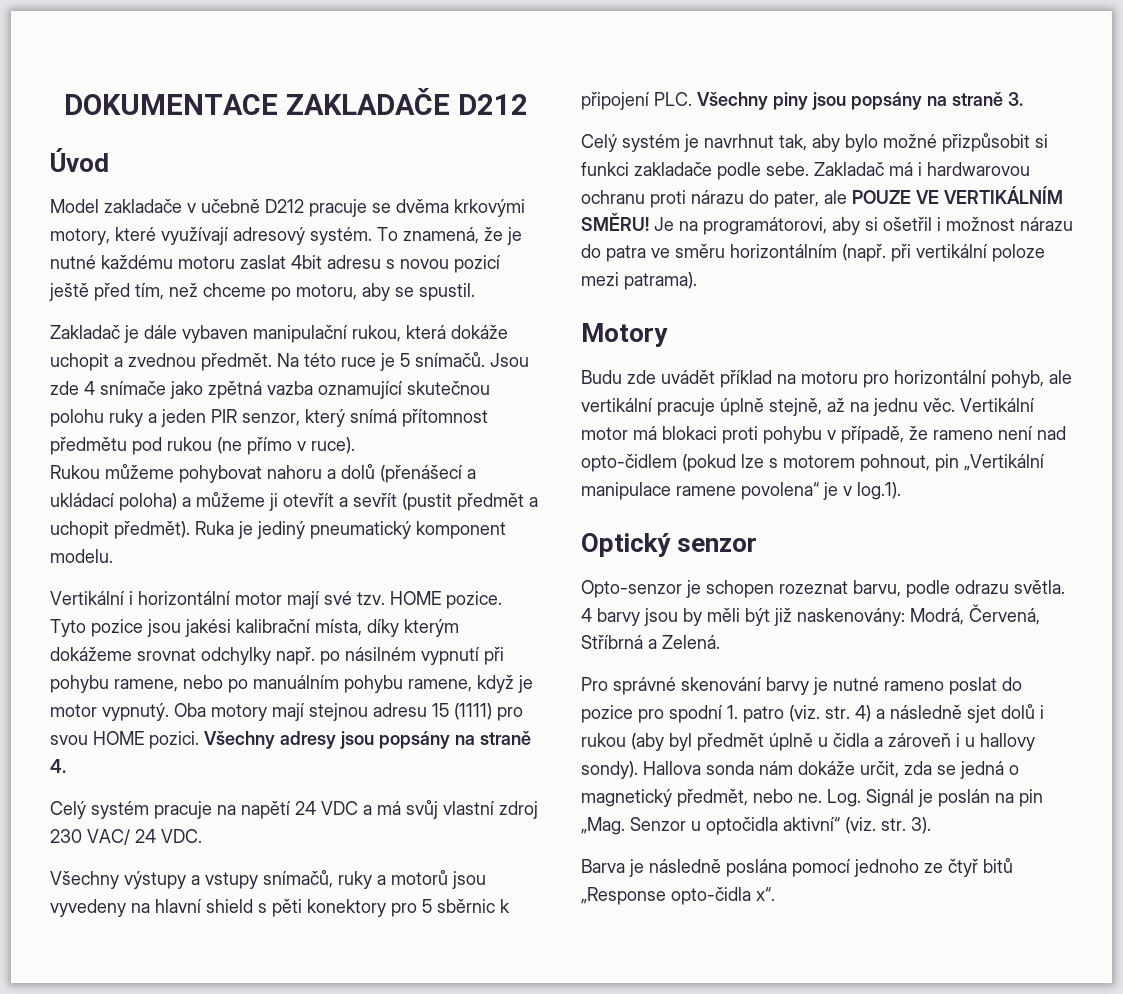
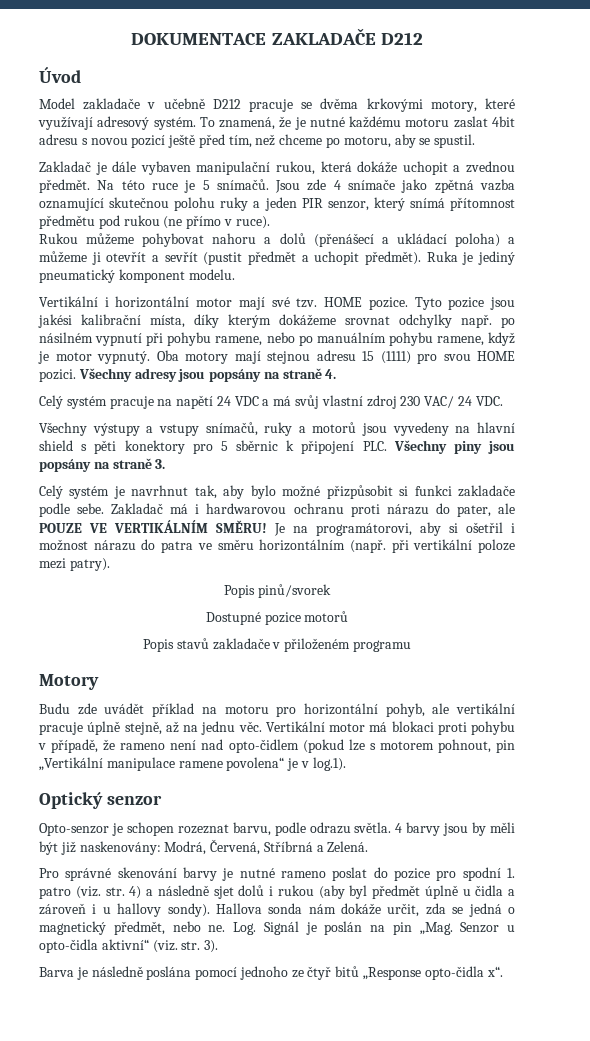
- Je na programátorovi, aby si ošetřil i možnost nárazu do patra ve směru horizontálním (např. při vertikální poloze mezi patrama).
+ Je na programátorovi, aby si ošetřil i možnost nárazu do patra ve směru horizontálním (např. při vertikální poloze mezi patry).
+ Popis pinů/svorek
+ Dostupné pozice motorů
+ Popis stavů zakladače v přiloženém programu
- Senzor u optočidla aktivní“ (viz. str. 3).
+ Senzor u opto-čidla aktivní“ (viz. str. 3).

